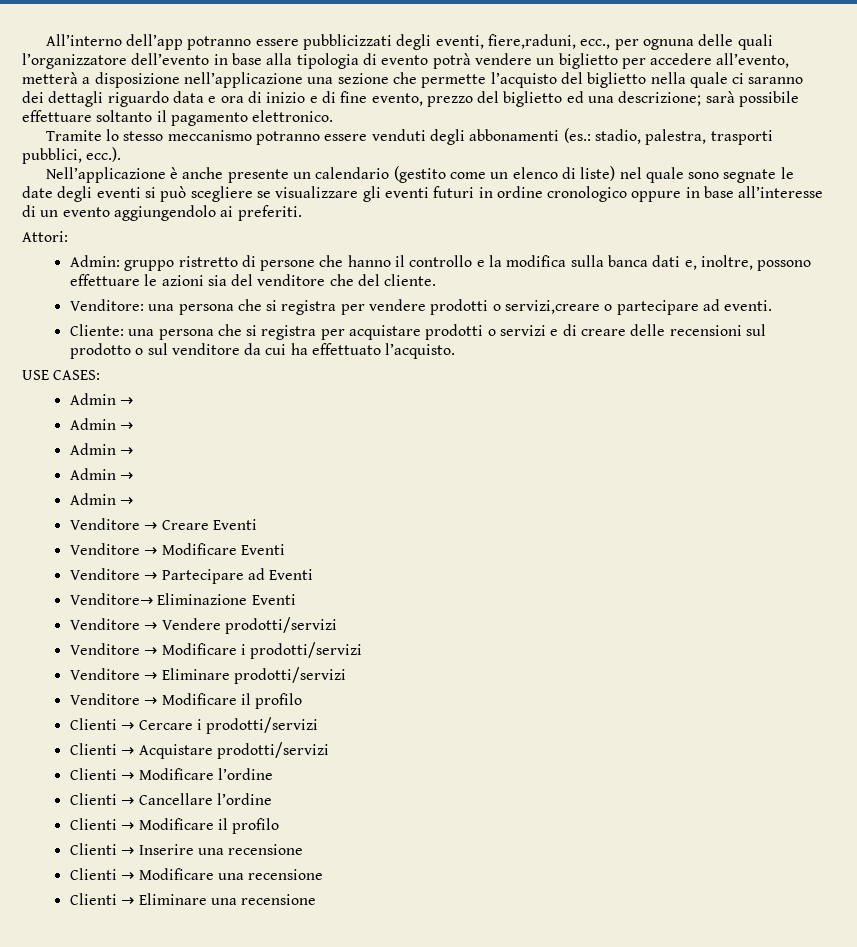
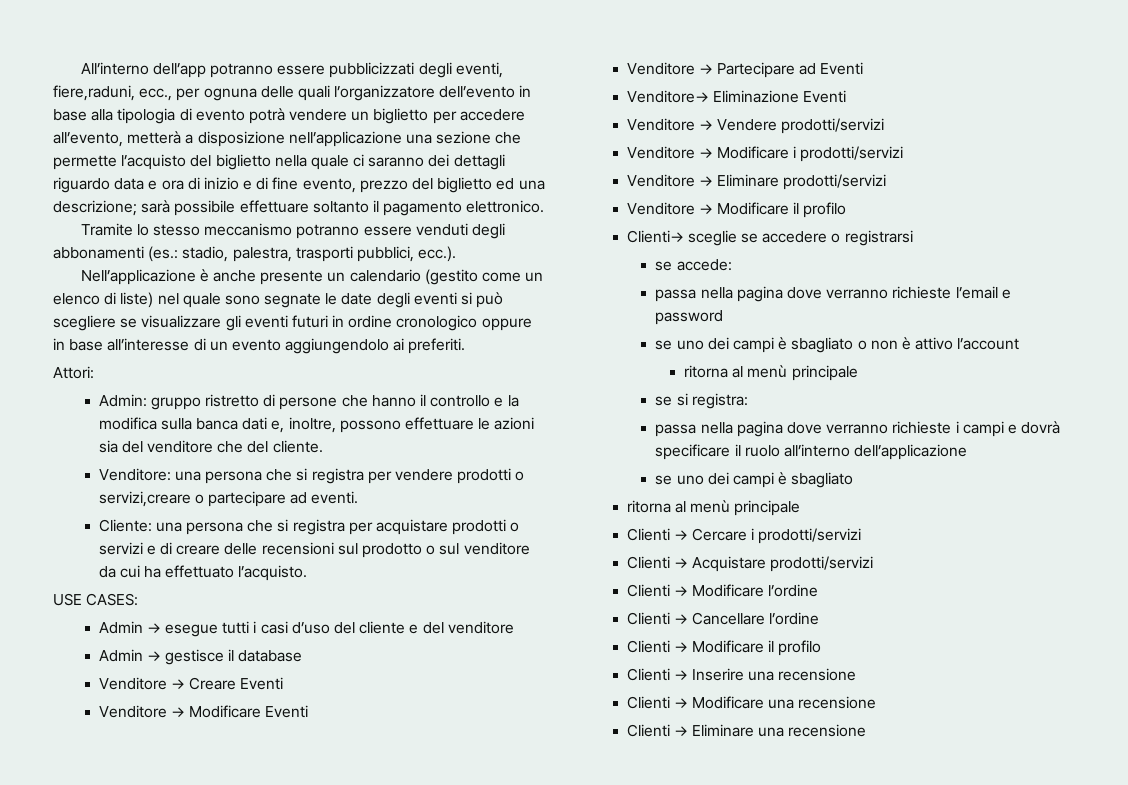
  USE CASES:
- Admin →
- Admin →
- Admin →
- Admin →
- Admin →
+ Admin → esegue tutti i casi d’uso del cliente e del venditore
+ Admin → gestisce il database
+ Clienti→ sceglie se accedere o registrarsi
+ se accede:
+ passa nella pagina dove verranno richieste l’email e password
+ se uno dei campi è sbagliato o non è attivo l’account
+ ritorna al menù principale
+ se si registra:
+ passa nella pagina dove verranno richieste i campi e dovrà specificare il ruolo all’interno dell’applicazione
+ se uno dei campi è sbagliato
+ ritorna al menù principale

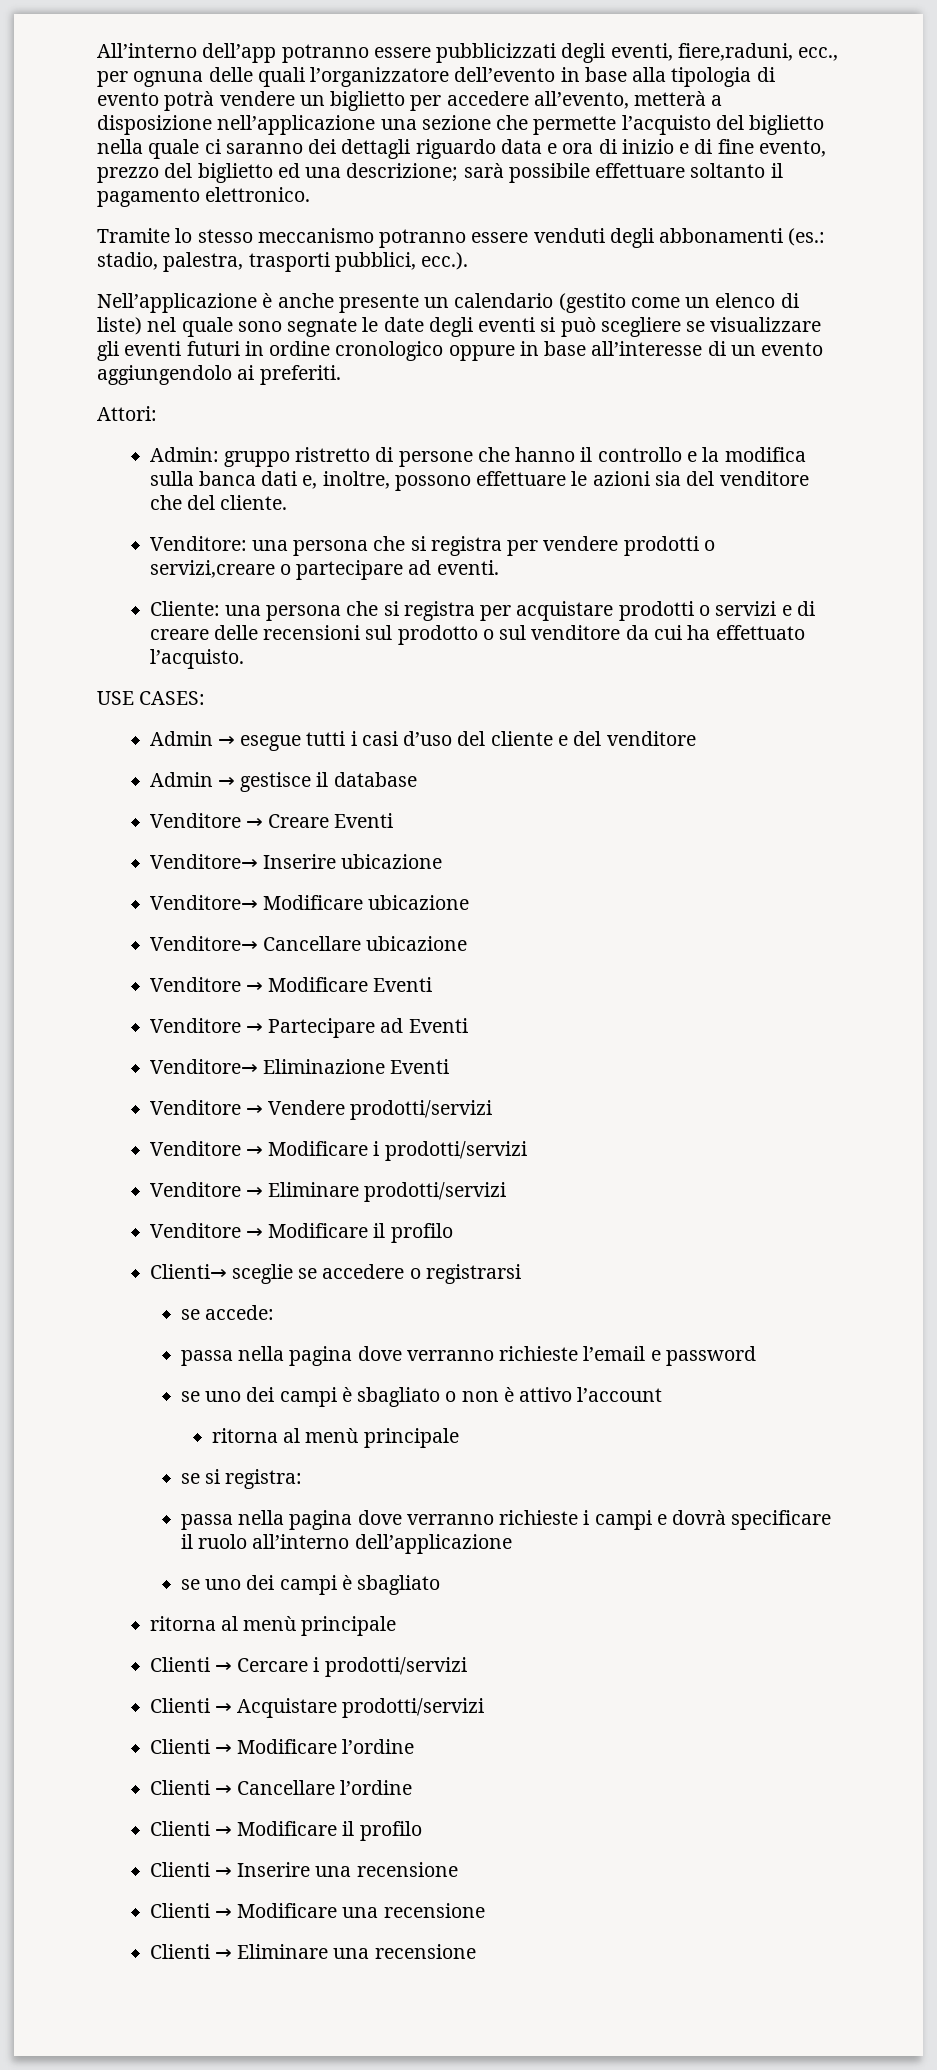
+ Venditore→ Inserire ubicazione
+ Venditore→ Modificare ubicazione
+ Venditore→ Cancellare ubicazione

